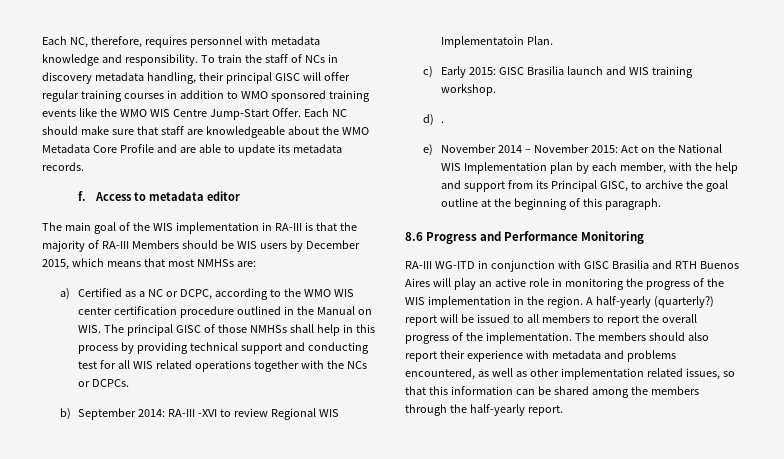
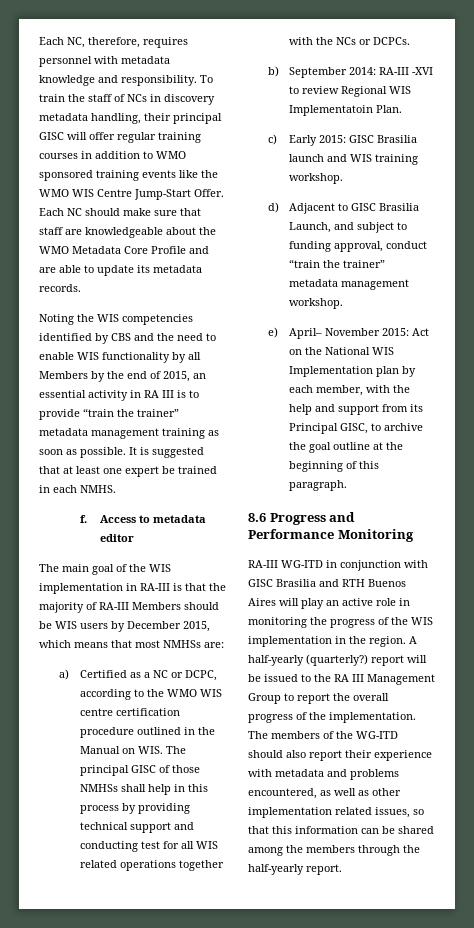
+ Noting the WIS competencies identified by CBS and the need to enable WIS functionality by all Members by the end of 2015, an essential activity in RA III is to provide “train the trainer” metadata management training as soon as possible. It is suggested that at least one expert be trained in each NMHS.
- a) Certified as a NC or DCPC, according to the WMO WIS center certification procedure outlined in the Manual on WIS. The principal GISC of those NMHSs shall help in this process by providing technical support and conducting test for all WIS related operations together with the NCs or DCPCs.
+ a) Certified as a NC or DCPC, according to the WMO WIS centre certification procedure outlined in the Manual on WIS. The principal GISC of those NMHSs shall help in this process by providing technical support and conducting test for all WIS related operations together with the NCs or DCPCs.
- d) .
- e) November 2014 – November 2015: Act on the National WIS Implementation plan by each member, with the help and support from its Principal GISC, to archive the goal outline at the beginning of this paragraph.
+ d) Adjacent to GISC Brasilia Launch, and subject to funding approval, conduct “train the trainer” metadata management workshop.
+ e) April– November 2015: Act on the National WIS Implementation plan by each member, with the help and support from its Principal GISC, to archive the goal outline at the beginning of this paragraph.
- A half-yearly (quarterly?) report will be issued to all members to report the overall progress of the implementation.
+ A half-yearly (quarterly?) report will be issued to the RA III Management Group to report the overall progress of the implementation.
- The members should also report their experience with metadata and problems encountered, as well as other implementation related issues, so that this information can be shared among the members through the half-yearly report.
+ The members of the WG-ITD should also report their experience with metadata and problems encountered, as well as other implementation related issues, so that this information can be shared among the members through the half-yearly report.

